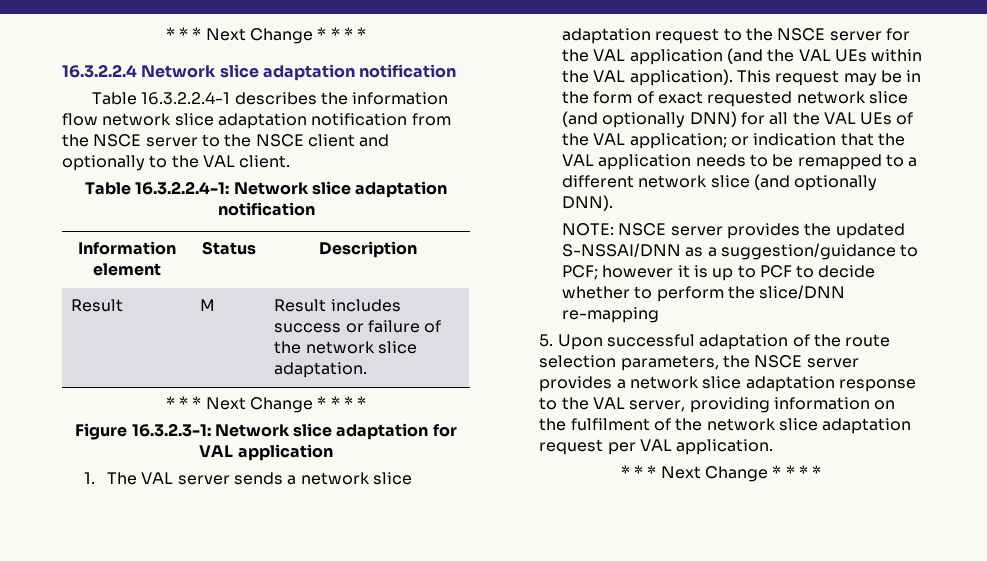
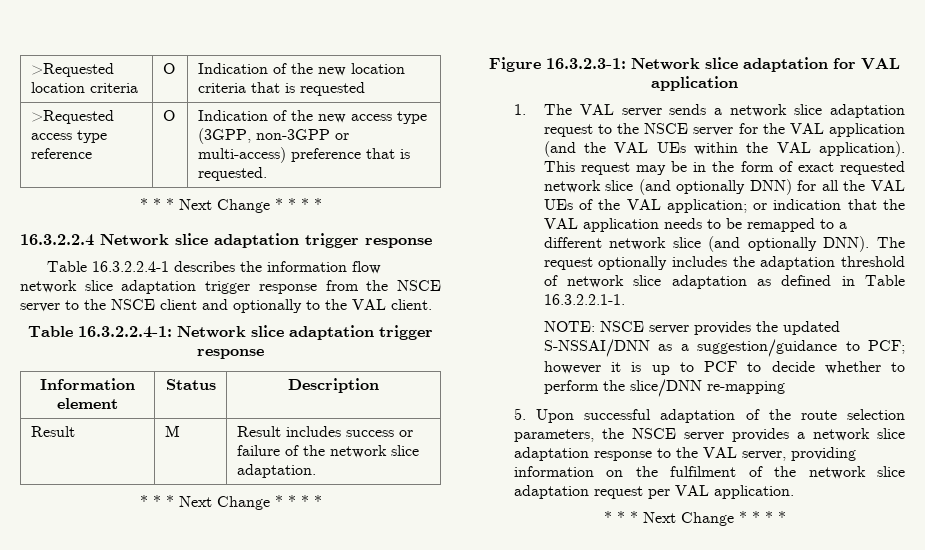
+ >Requested location criteria | O | Indication of the new location criteria that is requested
+ >Requested access type reference | O | Indication of the new access type (3GPP, non-3GPP or multi-access) preference that is requested.
- 16.3.2.2.4 Network slice adaptation notification
+ 16.3.2.2.4 Network slice adaptation trigger response
- Table 16.3.2.2.4-1 describes the information flow network slice adaptation notification from the NSCE server to the NSCE client and optionally to the VAL client.
+ Table 16.3.2.2.4-1 describes the information flow network slice adaptation trigger response from the NSCE server to the NSCE client and optionally to the VAL client.
- Table 16.3.2.2.4-1: Network slice adaptation notification
+ Table 16.3.2.2.4-1: Network slice adaptation trigger response
+ The request optionally includes the adaptation threshold of network slice adaptation as defined in Table 16.3.2.2.1-1.

